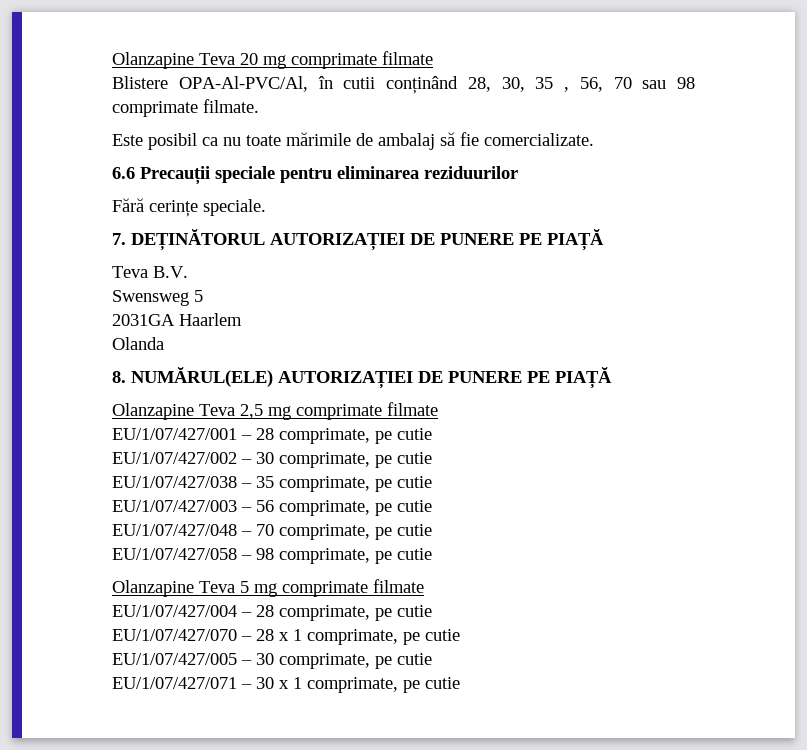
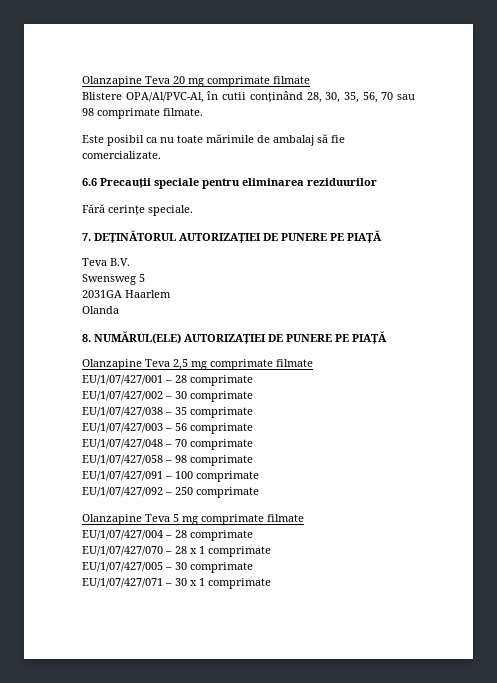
- Blistere OPA-Al-PVC/Al, în cutii conținând 28, 30, 35 , 56, 70 sau 98 comprimate filmate.
+ Blistere OPA/Al/PVC-Al, în cutii conținând 28, 30, 35, 56, 70 sau 98 comprimate filmate.
- EU/1/07/427/001 – 28 comprimate, pe cutie
+ EU/1/07/427/001 – 28 comprimate
- EU/1/07/427/002 – 30 comprimate, pe cutie
+ EU/1/07/427/002 – 30 comprimate
- EU/1/07/427/038 – 35 comprimate, pe cutie
+ EU/1/07/427/038 – 35 comprimate
- EU/1/07/427/003 – 56 comprimate, pe cutie
+ EU/1/07/427/003 – 56 comprimate
- EU/1/07/427/048 – 70 comprimate, pe cutie
+ EU/1/07/427/048 – 70 comprimate
- EU/1/07/427/058 – 98 comprimate, pe cutie
+ EU/1/07/427/058 – 98 comprimate
+ EU/1/07/427/091 – 100 comprimate
+ EU/1/07/427/092 – 250 comprimate
- EU/1/07/427/004 – 28 comprimate, pe cutie
+ EU/1/07/427/004 – 28 comprimate
- EU/1/07/427/070 – 28 x 1 comprimate, pe cutie
+ EU/1/07/427/070 – 28 x 1 comprimate
- EU/1/07/427/005 – 30 comprimate, pe cutie
+ EU/1/07/427/005 – 30 comprimate
- EU/1/07/427/071 – 30 x 1 comprimate, pe cutie
+ EU/1/07/427/071 – 30 x 1 comprimate

